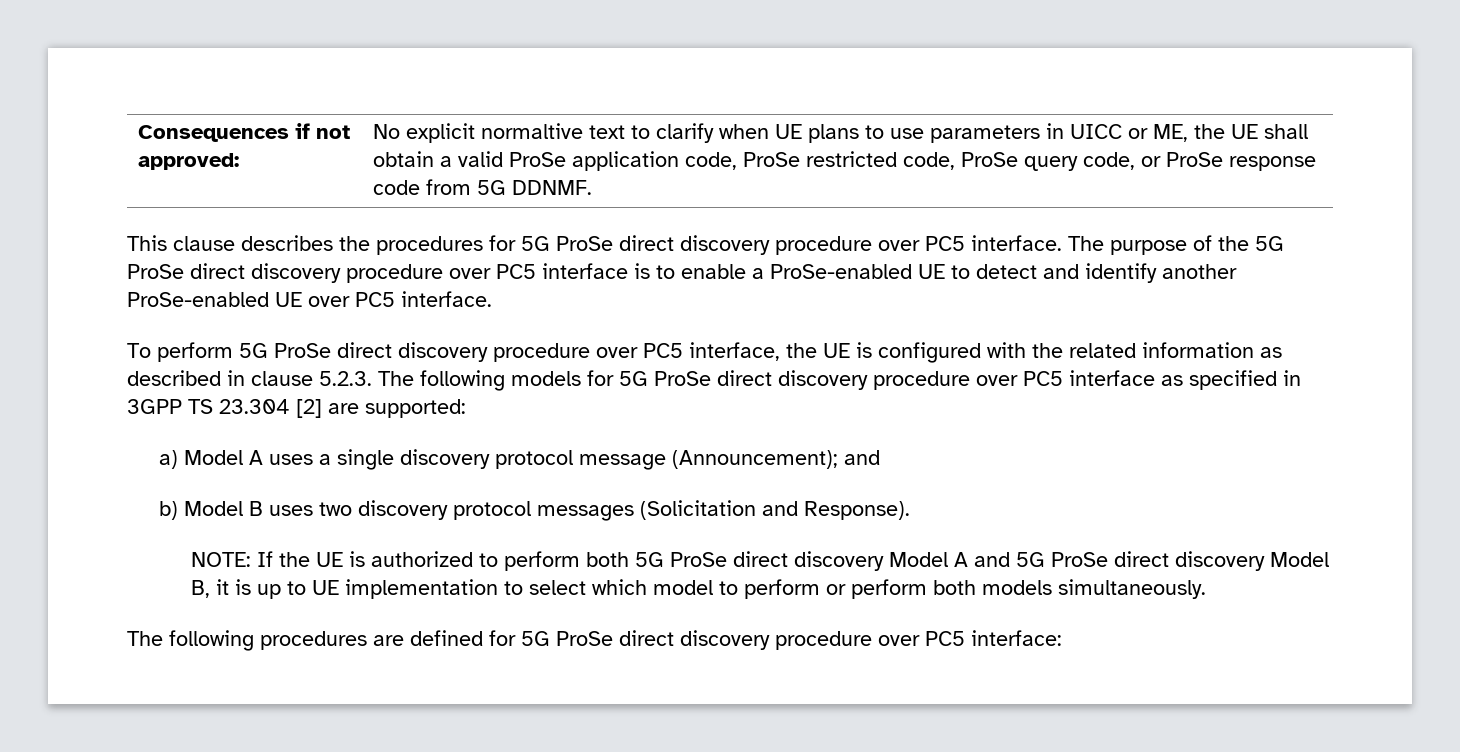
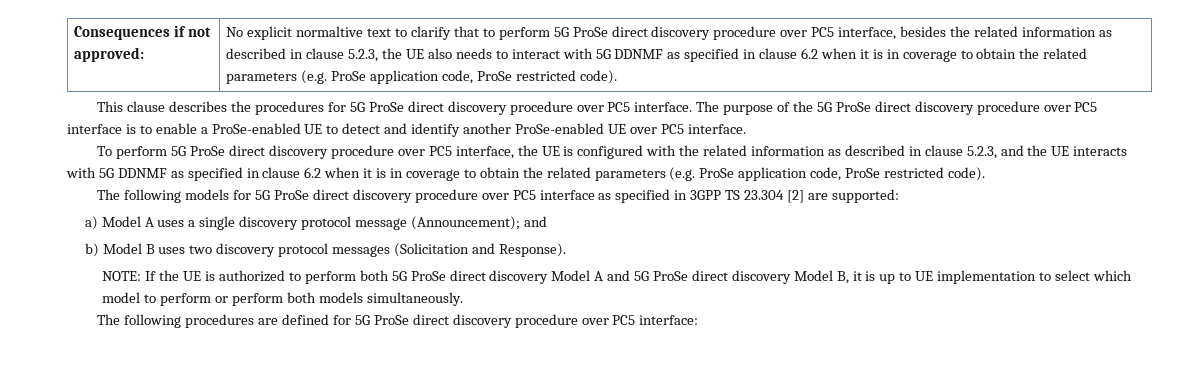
- No explicit normaltive text to clarify when UE plans to use parameters in UICC or ME, the UE shall obtain a valid ProSe application code, ProSe restricted code, ProSe query code, or ProSe response code from 5G DDNMF.
+ No explicit normaltive text to clarify that to perform 5G ProSe direct discovery procedure over PC5 interface, besides the related information as described in clause 5.2.3, the UE also needs to interact with 5G DDNMF as specified in clause 6.2 when it is in coverage to obtain the related parameters (e.g. ProSe application code, ProSe restricted code).
- To perform 5G ProSe direct discovery procedure over PC5 interface, the UE is configured with the related information as described in clause 5.2.3. The following models for 5G ProSe direct discovery procedure over PC5 interface as specified in 3GPP TS 23.304 [2] are supported:
+ To perform 5G ProSe direct discovery procedure over PC5 interface, the UE is configured with the related information as described in clause 5.2.3, and the UE interacts with 5G DDNMF as specified in clause 6.2 when it is in coverage to obtain the related parameters (e.g. ProSe application code, ProSe restricted code).
+ The following models for 5G ProSe direct discovery procedure over PC5 interface as specified in 3GPP TS 23.304 [2] are supported:

